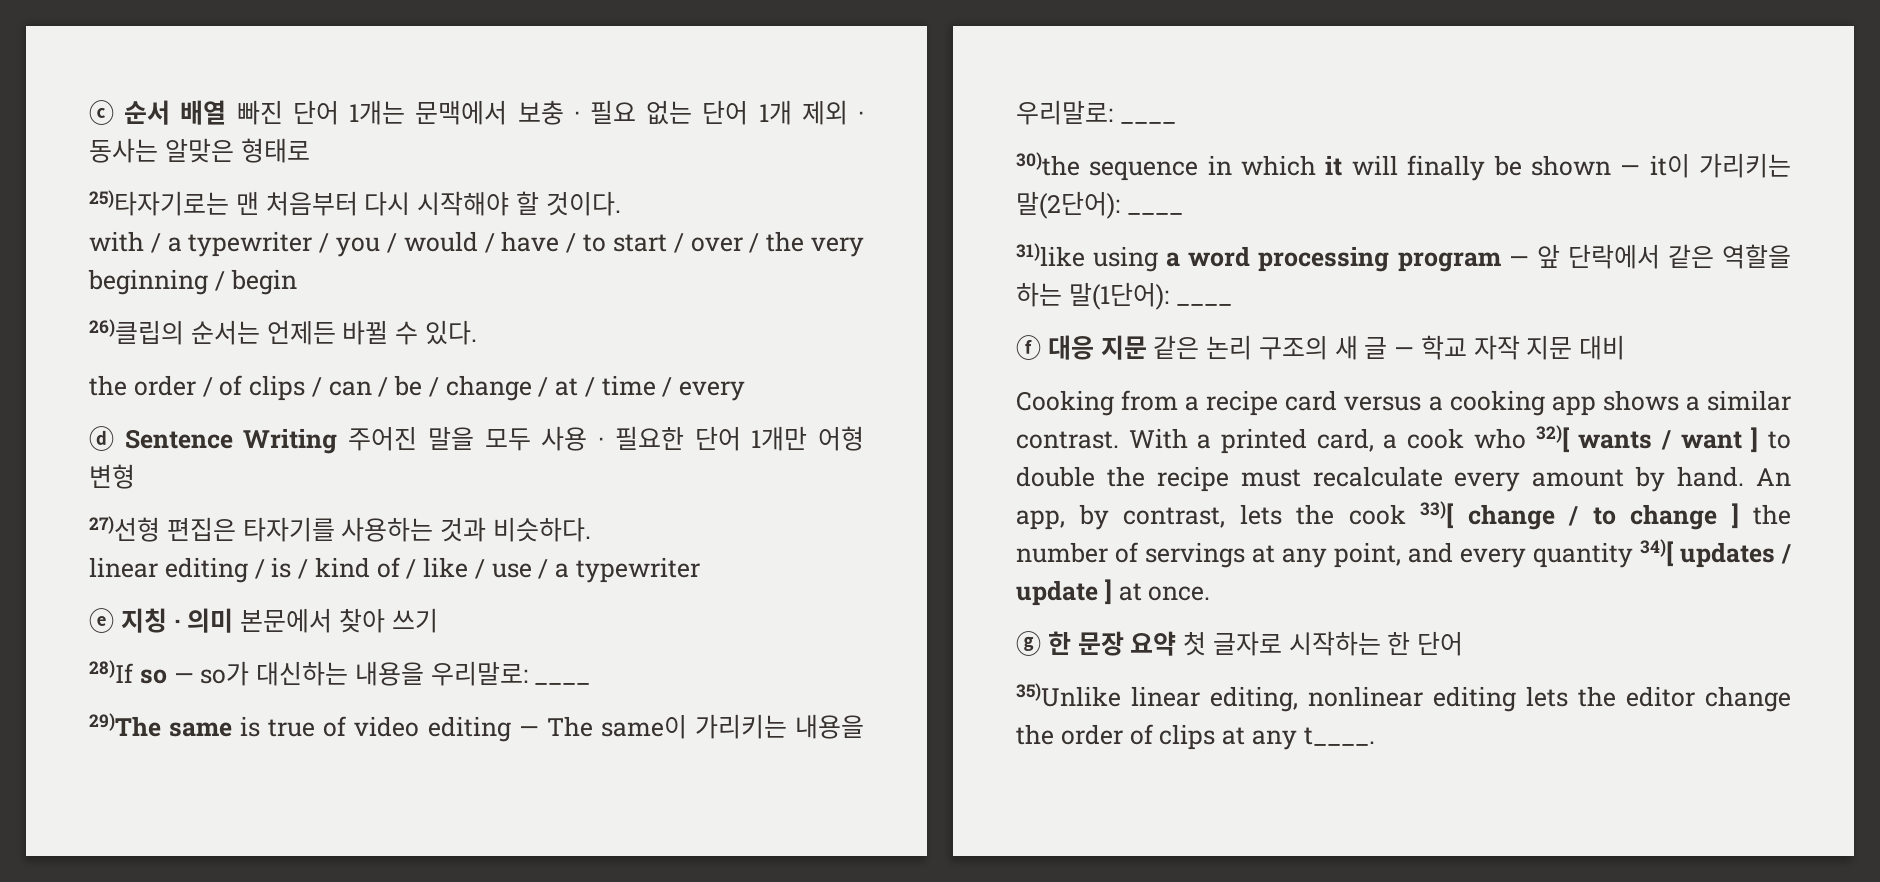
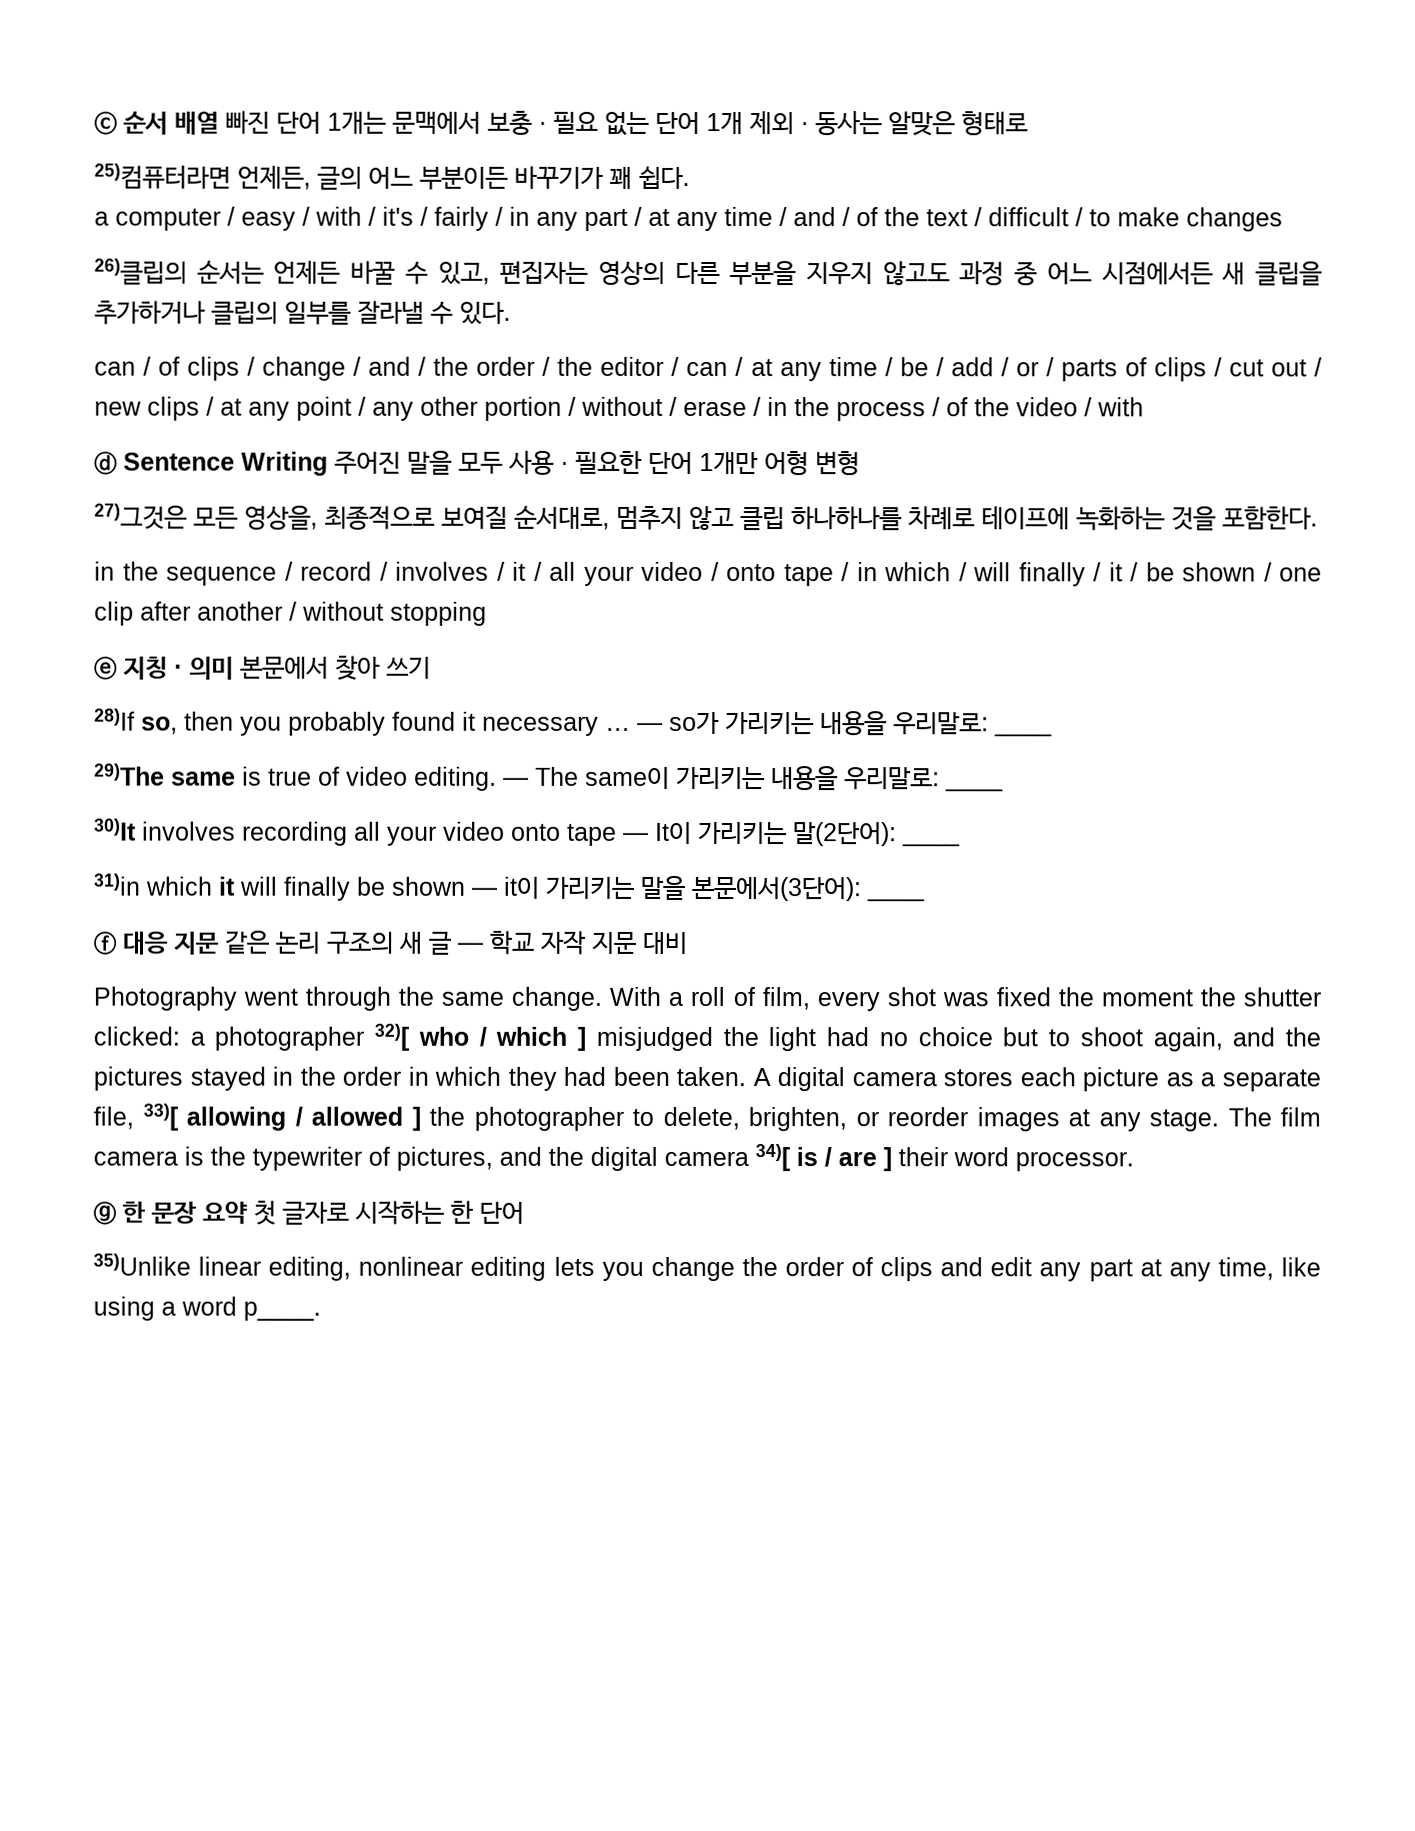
- 25)타자기로는 맨 처음부터 다시 시작해야 할 것이다.
- with / a typewriter / you / would / have / to start / over / the very beginning / begin
- 26)클립의 순서는 언제든 바뀔 수 있다.
+ 25)컴퓨터라면 언제든, 글의 어느 부분이든 바꾸기가 꽤 쉽다.
+ a computer / easy / with / it's / fairly / in any part / at any time / and / of the text / difficult / to make changes
+ 26)클립의 순서는 언제든 바꿀 수 있고, 편집자는 영상의 다른 부분을 지우지 않고도 과정 중 어느 시점에서든 새 클립을 추가하거나 클립의 일부를 잘라낼 수 있다.
- the order / of clips / can / be / change / at / time / every
+ can / of clips / change / and / the order / the editor / can / at any time / be / add / or / parts of clips / cut out / new clips / at any point / any other portion / without / erase / in the process / of the video / with
- 27)선형 편집은 타자기를 사용하는 것과 비슷하다.
- linear editing / is / kind of / like / use / a typewriter
+ 27)그것은 모든 영상을, 최종적으로 보여질 순서대로, 멈추지 않고 클립 하나하나를 차례로 테이프에 녹화하는 것을 포함한다.
+ in the sequence / record / involves / it / all your video / onto tape / in which / will finally / it / be shown / one clip after another / without stopping
- 28)If so — so가 대신하는 내용을 우리말로: ____
+ 28)If so, then you probably found it necessary … — so가 가리키는 내용을 우리말로: ____
- 29)The same is true of video editing — The same이 가리키는 내용을 우리말로: ____
+ 29)The same is true of video editing. — The same이 가리키는 내용을 우리말로: ____
- 30)the sequence in which it will finally be shown — it이 가리키는 말(2단어): ____
- 31)like using a word processing program — 앞 단락에서 같은 역할을 하는 말(1단어): ____
+ 30)It involves recording all your video onto tape — It이 가리키는 말(2단어): ____
+ 31)in which it will finally be shown — it이 가리키는 말을 본문에서(3단어): ____
- Cooking from a recipe card versus a cooking app shows a similar contrast. With a printed card, a cook who 32)[ wants / want ] to double the recipe must recalculate every amount by hand. An app, by contrast, lets the cook 33)[ change / to change ] the number of servings at any point, and every quantity 34)[ updates / update ] at once.
+ Photography went through the same change. With a roll of film, every shot was fixed the moment the shutter clicked: a photographer 32)[ who / which ] misjudged the light had no choice but to shoot again, and the pictures stayed in the order in which they had been taken. A digital camera stores each picture as a separate file, 33)[ allowing / allowed ] the photographer to delete, brighten, or reorder images at any stage. The film camera is the typewriter of pictures, and the digital camera 34)[ is / are ] their word processor.
- 35)Unlike linear editing, nonlinear editing lets the editor change the order of clips at any t____.
+ 35)Unlike linear editing, nonlinear editing lets you change the order of clips and edit any part at any time, like using a word p____.

